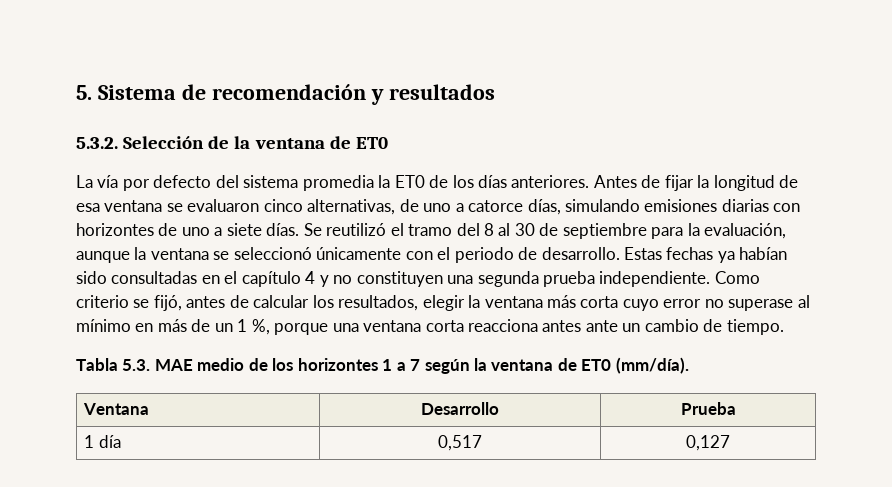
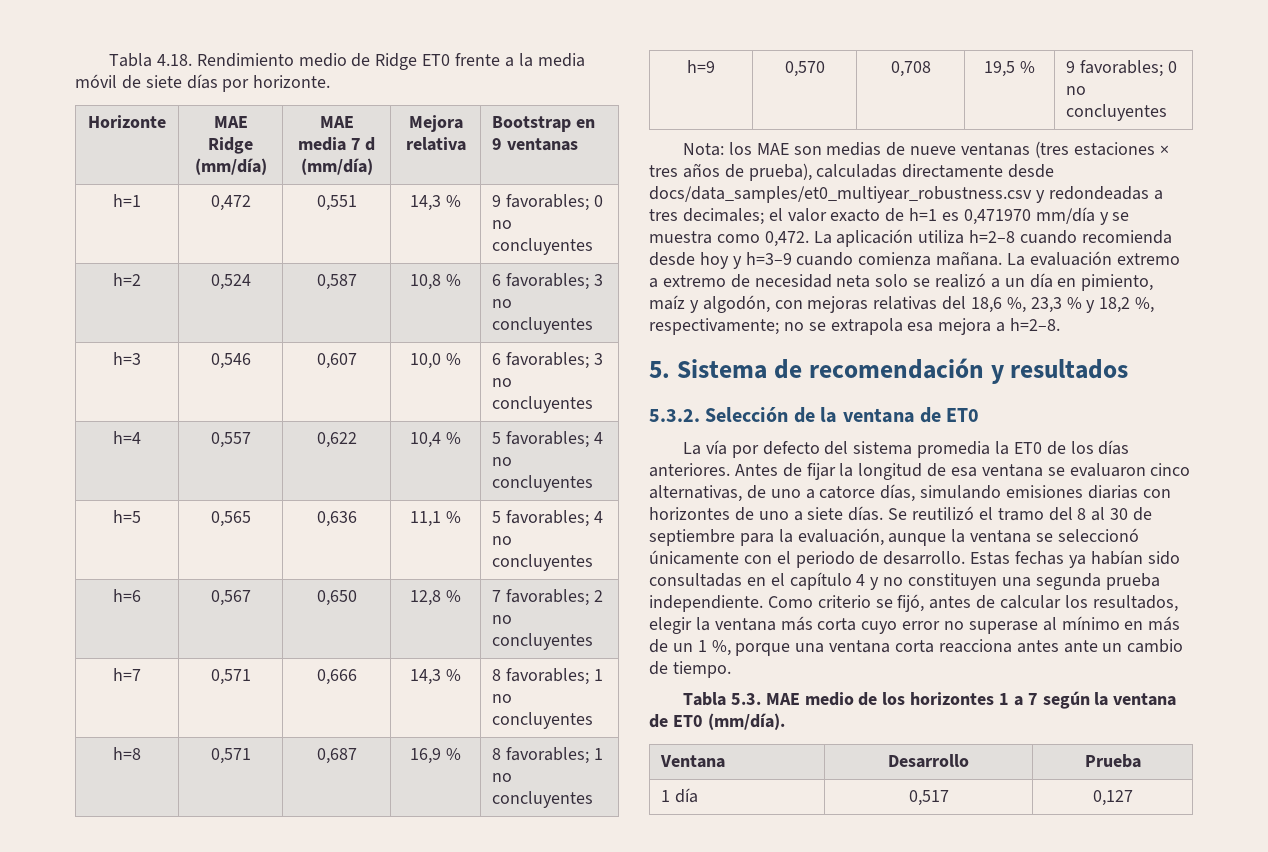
+ Tabla 4.18. Rendimiento medio de Ridge ET0 frente a la media móvil de siete días por horizonte.
+ Horizonte | MAE Ridge (mm/día) | MAE media 7 d (mm/día) | Mejora relativa | Bootstrap en 9 ventanas
+ h=1 | 0,472 | 0,551 | 14,3 % | 9 favorables; 0 no concluyentes
+ h=2 | 0,524 | 0,587 | 10,8 % | 6 favorables; 3 no concluyentes
+ h=3 | 0,546 | 0,607 | 10,0 % | 6 favorables; 3 no concluyentes
+ h=4 | 0,557 | 0,622 | 10,4 % | 5 favorables; 4 no concluyentes
+ h=5 | 0,565 | 0,636 | 11,1 % | 5 favorables; 4 no concluyentes
+ h=6 | 0,567 | 0,650 | 12,8 % | 7 favorables; 2 no concluyentes
+ h=7 | 0,571 | 0,666 | 14,3 % | 8 favorables; 1 no concluyentes
+ h=8 | 0,571 | 0,687 | 16,9 % | 8 favorables; 1 no concluyentes
+ h=9 | 0,570 | 0,708 | 19,5 % | 9 favorables; 0 no concluyentes
+ Nota: los MAE son medias de nueve ventanas (tres estaciones × tres años de prueba), calculadas directamente desde docs/data_samples/et0_multiyear_robustness.csv y redondeadas a tres decimales; el valor exacto de h=1 es 0,471970 mm/día y se muestra como 0,472. La aplicación utiliza h=2–8 cuando recomienda desde hoy y h=3–9 cuando comienza mañana. La evaluación extremo a extremo de necesidad neta solo se realizó a un día en pimiento, maíz y algodón, con mejoras relativas del 18,6 %, 23,3 % y 18,2 %, respectivamente; no se extrapola esa mejora a h=2–8.

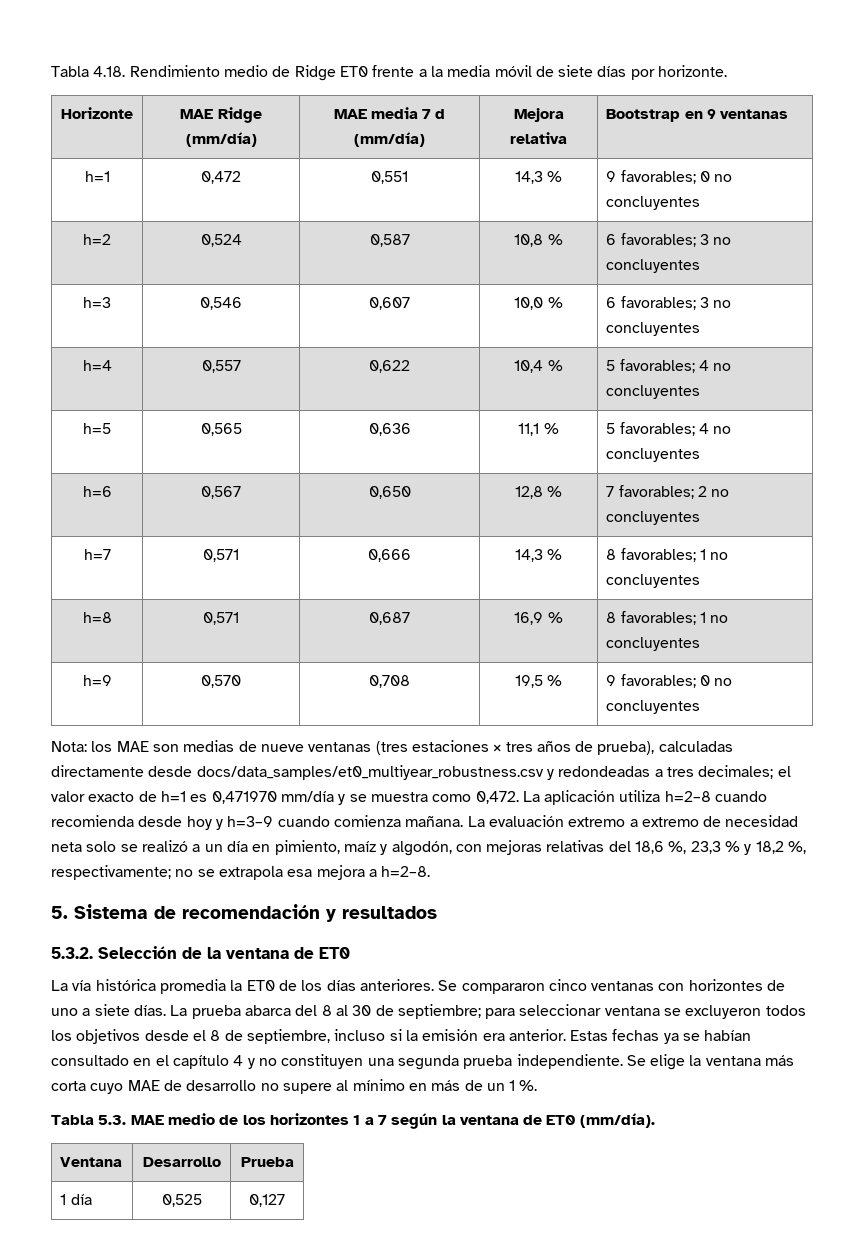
- La vía por defecto del sistema promedia la ET0 de los días anteriores.
+ La vía histórica promedia la ET0 de los días anteriores.
- Antes de fijar la longitud de esa ventana se evaluaron cinco alternativas, de uno a catorce días, simulando emisiones diarias con horizontes de uno a siete días.
+ Se compararon cinco ventanas con horizontes de uno a siete días.
- Se reutilizó el tramo del 8 al 30 de septiembre para la evaluación, aunque la ventana se seleccionó únicamente con el periodo de desarrollo. Estas fechas ya habían sido consultadas en el capítulo 4 y no constituyen una segunda prueba independiente.
+ La prueba abarca del 8 al 30 de septiembre; para seleccionar ventana se excluyeron todos los objetivos desde el 8 de septiembre, incluso si la emisión era anterior. Estas fechas ya se habían consultado en el capítulo 4 y no constituyen una segunda prueba independiente.
- Como criterio se fijó, antes de calcular los resultados, elegir la ventana más corta cuyo error no superase al mínimo en más de un 1 %, porque una ventana corta reacciona antes ante un cambio de tiempo.
+ Se elige la ventana más corta cuyo MAE de desarrollo no supere al mínimo en más de un 1 %.
- 1 día | 0,517 | 0,127
+ 1 día | 0,525 | 0,127

